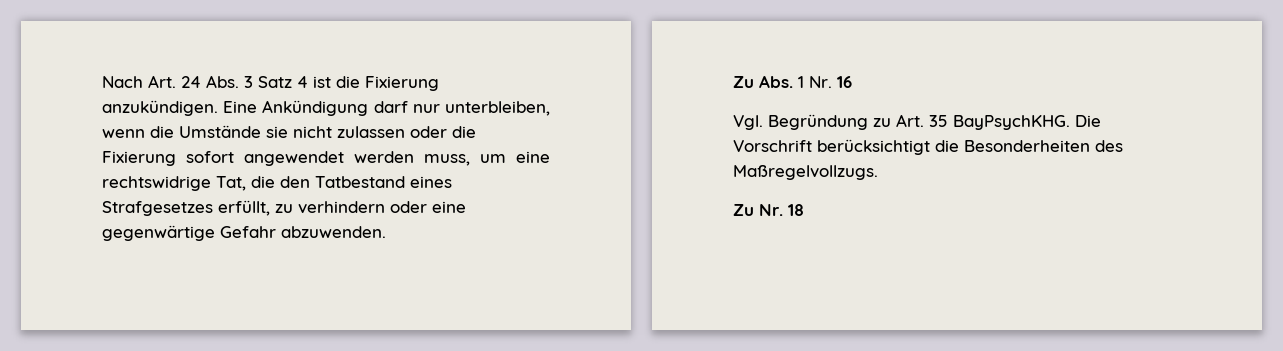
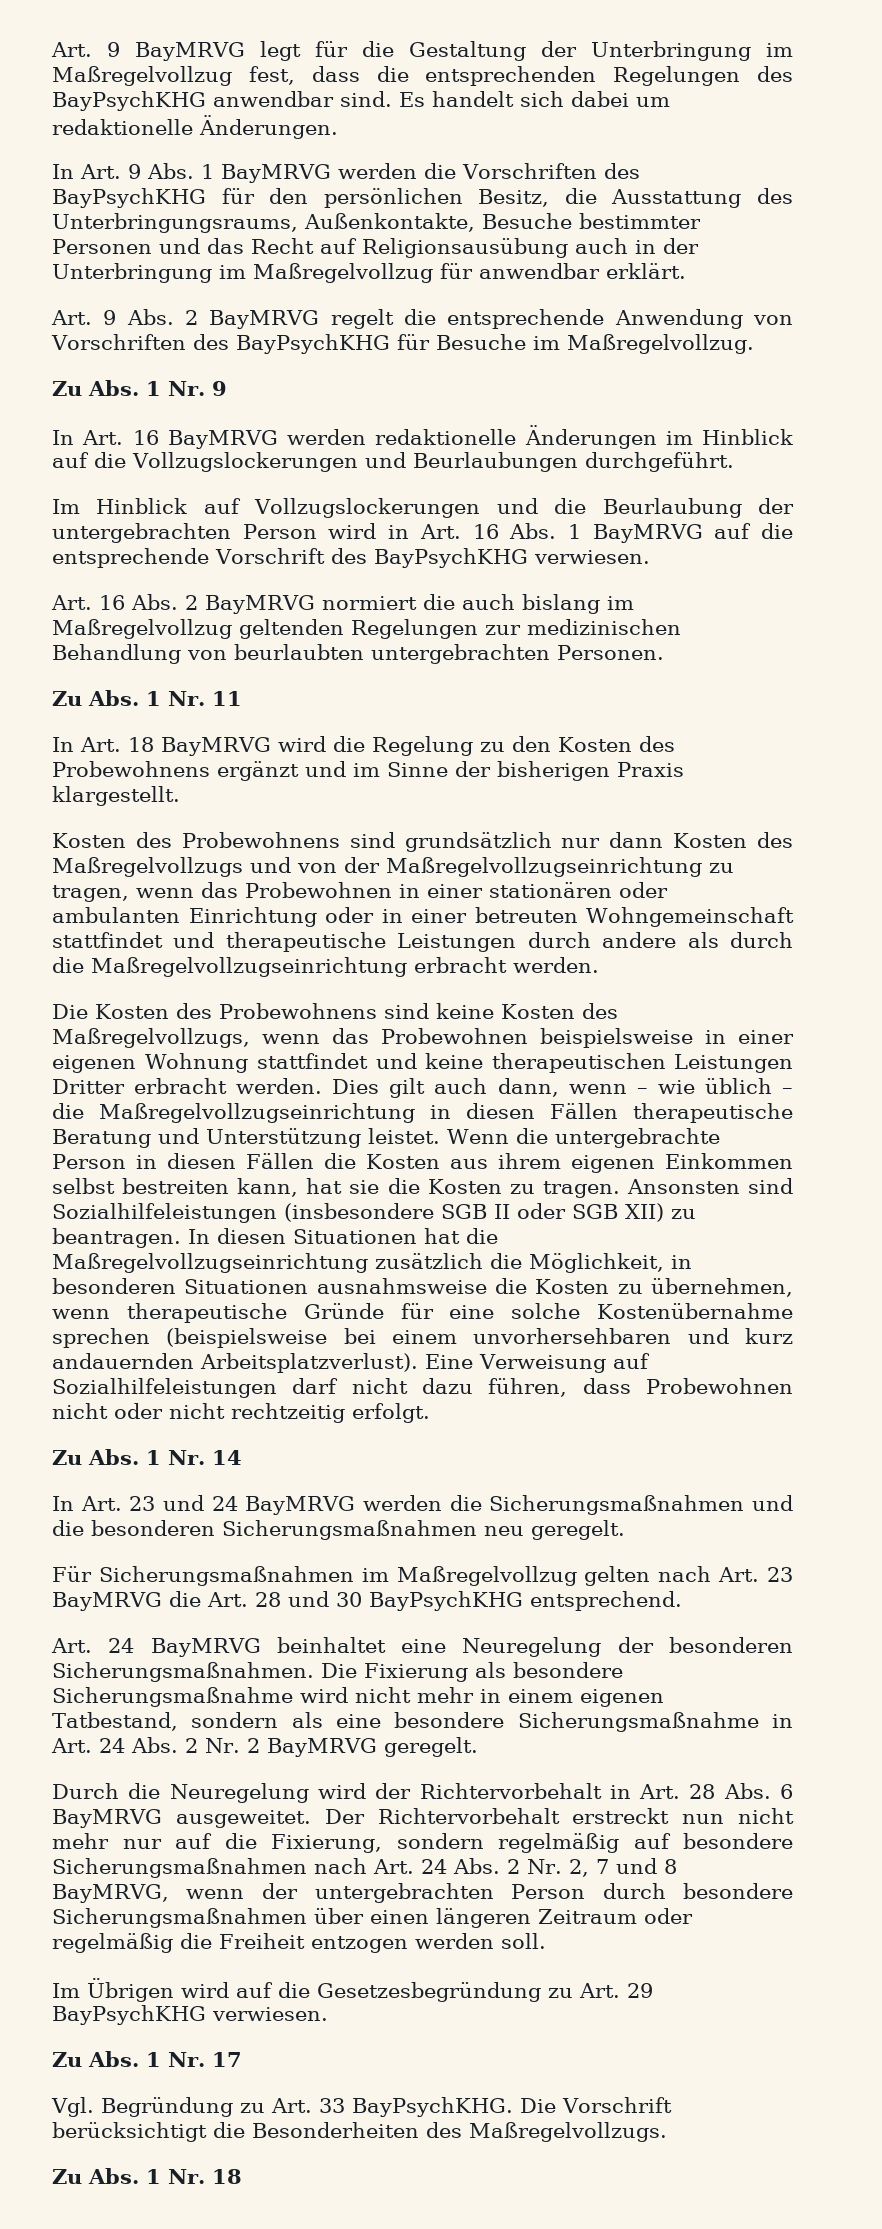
- Nach Art. 24 Abs. 3 Satz 4 ist die Fixierung anzukündigen. Eine Ankündigung darf nur unterbleiben, wenn die Umstände sie nicht zulassen oder die Fixierung sofort angewendet werden muss, um eine rechtswidrige Tat, die den Tatbestand eines Strafgesetzes erfüllt, zu verhindern oder eine gegenwärtige Gefahr abzuwenden.
- Zu Abs. 1 Nr. 16
+ Art. 9 BayMRVG legt für die Gestaltung der Unterbringung im Maßregelvollzug fest, dass die entsprechenden Regelungen des BayPsychKHG anwendbar sind. Es handelt sich dabei um redaktionelle Änderungen.
+ In Art. 9 Abs. 1 BayMRVG werden die Vorschriften des BayPsychKHG für den persönlichen Besitz, die Ausstattung des Unterbringungsraums, Außenkontakte, Besuche bestimmter Personen und das Recht auf Religionsausübung auch in der Unterbringung im Maßregelvollzug für anwendbar erklärt.
+ Art. 9 Abs. 2 BayMRVG regelt die entsprechende Anwendung von Vorschriften des BayPsychKHG für Besuche im Maßregelvollzug.
+ Zu Abs. 1 Nr. 9
+ In Art. 16 BayMRVG werden redaktionelle Änderungen im Hinblick auf die Vollzugslockerungen und Beurlaubungen durchgeführt.
+ Im Hinblick auf Vollzugslockerungen und die Beurlaubung der untergebrachten Person wird in Art. 16 Abs. 1 BayMRVG auf die entsprechende Vorschrift des BayPsychKHG verwiesen.
+ Art. 16 Abs. 2 BayMRVG normiert die auch bislang im Maßregelvollzug geltenden Regelungen zur medizinischen Behandlung von beurlaubten untergebrachten Personen.
+ Zu Abs. 1 Nr. 11
+ In Art. 18 BayMRVG wird die Regelung zu den Kosten des Probewohnens ergänzt und im Sinne der bisherigen Praxis klargestellt.
+ Kosten des Probewohnens sind grundsätzlich nur dann Kosten des Maßregelvollzugs und von der Maßregelvollzugseinrichtung zu tragen, wenn das Probewohnen in einer stationären oder ambulanten Einrichtung oder in einer betreuten Wohngemeinschaft stattfindet und therapeutische Leistungen durch andere als durch die Maßregelvollzugseinrichtung erbracht werden.
+ Die Kosten des Probewohnens sind keine Kosten des Maßregelvollzugs, wenn das Probewohnen beispielsweise in einer eigenen Wohnung stattfindet und keine therapeutischen Leistungen Dritter erbracht werden. Dies gilt auch dann, wenn – wie üblich – die Maßregelvollzugseinrichtung in diesen Fällen therapeutische Beratung und Unterstützung leistet. Wenn die untergebrachte Person in diesen Fällen die Kosten aus ihrem eigenen Einkommen selbst bestreiten kann, hat sie die Kosten zu tragen. Ansonsten sind Sozialhilfeleistungen (insbesondere SGB II oder SGB XII) zu beantragen. In diesen Situationen hat die Maßregelvollzugseinrichtung zusätzlich die Möglichkeit, in besonderen Situationen ausnahmsweise die Kosten zu übernehmen, wenn therapeutische Gründe für eine solche Kostenübernahme sprechen (beispielsweise bei einem unvorhersehbaren und kurz andauernden Arbeitsplatzverlust). Eine Verweisung auf Sozialhilfeleistungen darf nicht dazu führen, dass Probewohnen nicht oder nicht rechtzeitig erfolgt.
+ Zu Abs. 1 Nr. 14
+ In Art. 23 und 24 BayMRVG werden die Sicherungsmaßnahmen und die besonderen Sicherungsmaßnahmen neu geregelt.
+ Für Sicherungsmaßnahmen im Maßregelvollzug gelten nach Art. 23 BayMRVG die Art. 28 und 30 BayPsychKHG entsprechend.
+ Art. 24 BayMRVG beinhaltet eine Neuregelung der besonderen Sicherungsmaßnahmen. Die Fixierung als besondere Sicherungsmaßnahme wird nicht mehr in einem eigenen Tatbestand, sondern als eine besondere Sicherungsmaßnahme in Art. 24 Abs. 2 Nr. 2 BayMRVG geregelt.
+ Durch die Neuregelung wird der Richtervorbehalt in Art. 28 Abs. 6 BayMRVG ausgeweitet. Der Richtervorbehalt erstreckt nun nicht mehr nur auf die Fixierung, sondern regelmäßig auf besondere Sicherungsmaßnahmen nach Art. 24 Abs. 2 Nr. 2, 7 und 8 BayMRVG, wenn der untergebrachten Person durch besondere Sicherungsmaßnahmen über einen längeren Zeitraum oder regelmäßig die Freiheit entzogen werden soll.
+ Im Übrigen wird auf die Gesetzesbegründung zu Art. 29 BayPsychKHG verwiesen.
+ Zu Abs. 1 Nr. 17
- Vgl. Begründung zu Art. 35 BayPsychKHG.
+ Vgl. Begründung zu Art. 33 BayPsychKHG.
- Zu Nr. 18
+ Zu Abs. 1 Nr. 18

